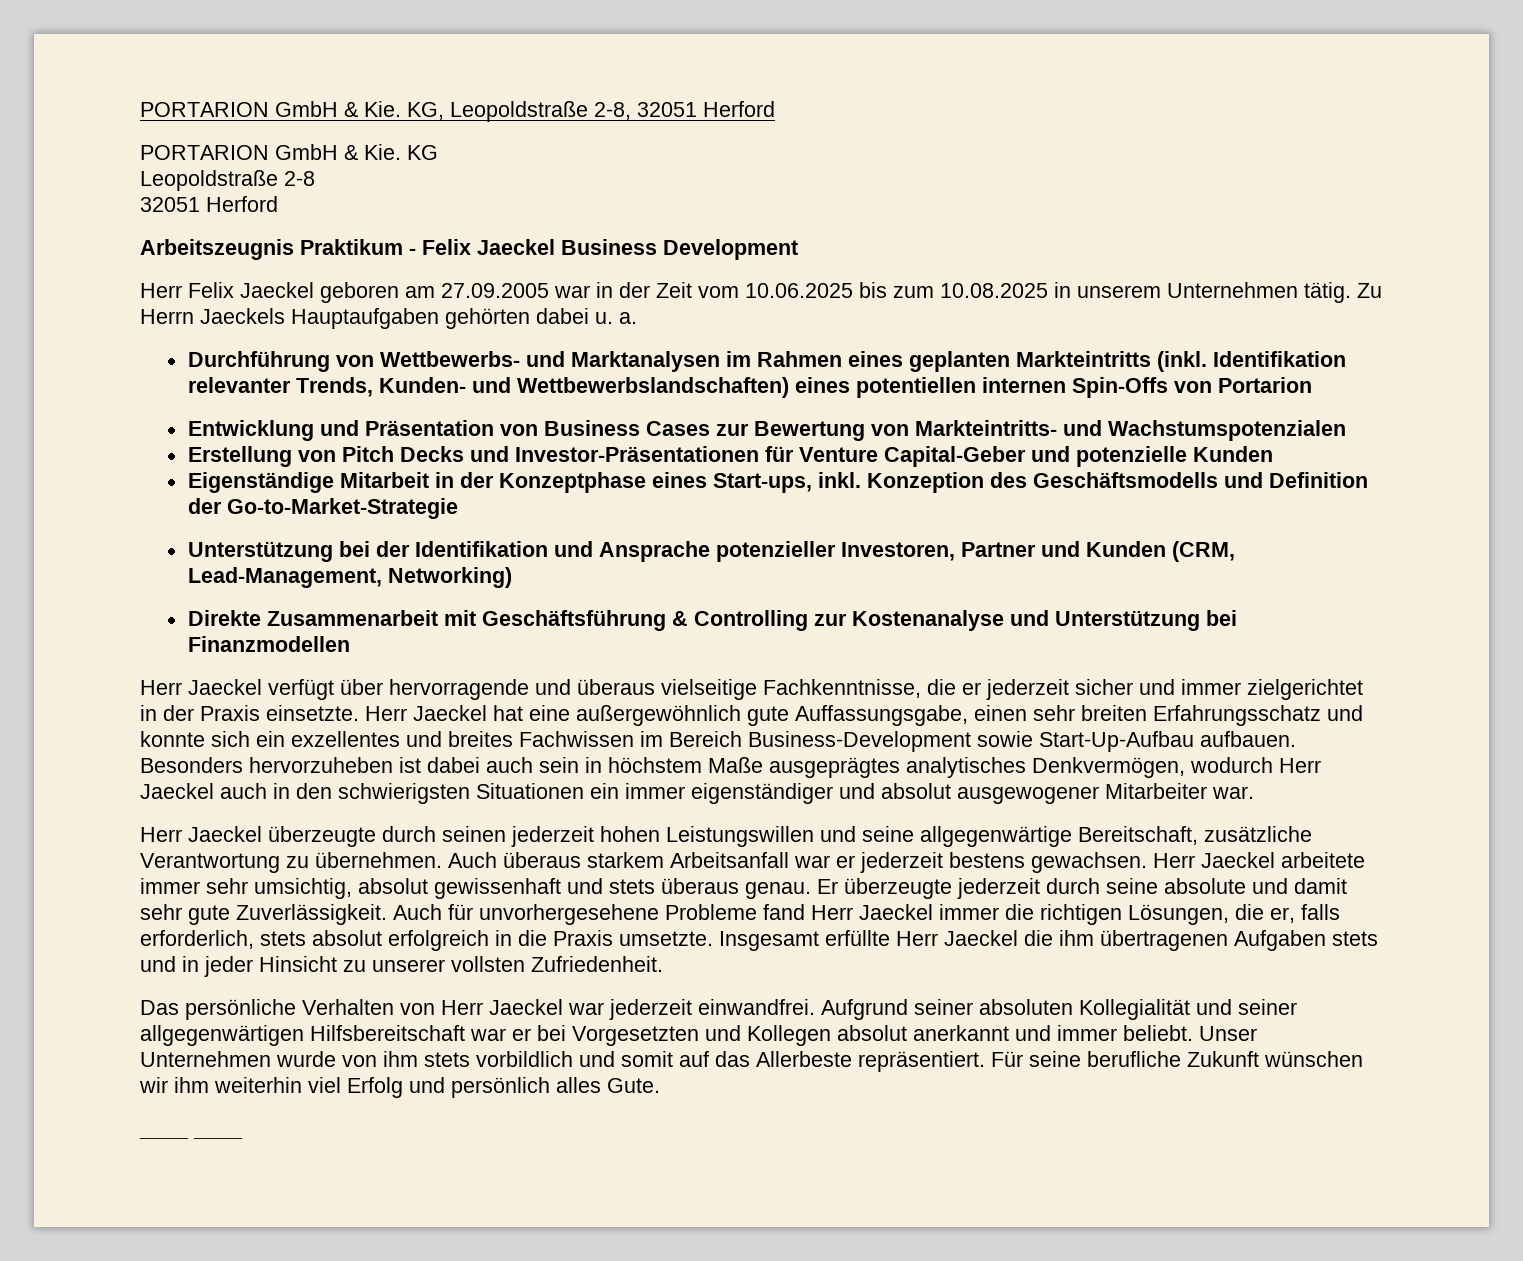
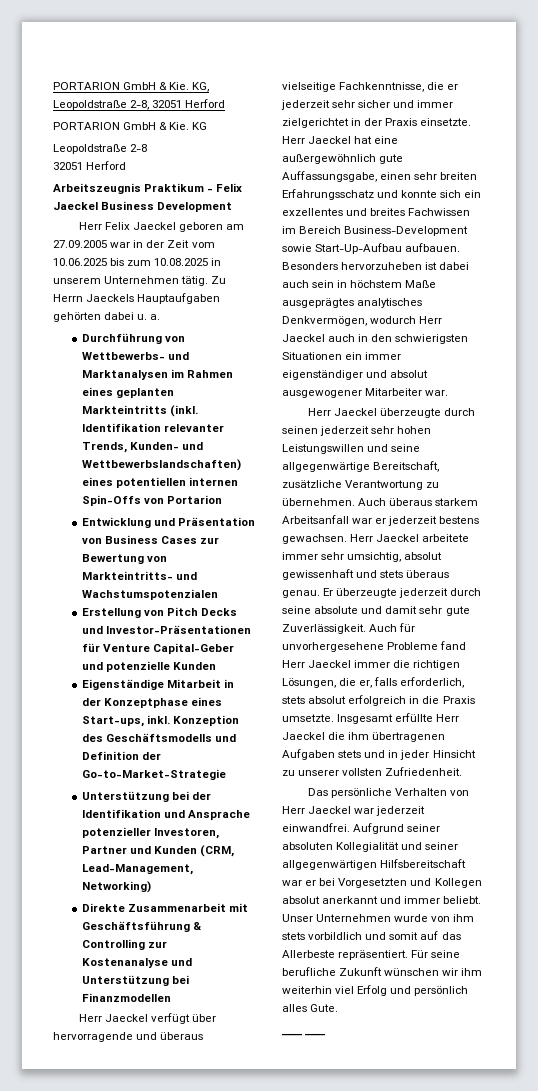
- Herr Jaeckel verfügt über hervorragende und überaus vielseitige Fachkenntnisse, die er jederzeit sicher und immer zielgerichtet in der Praxis einsetzte.
+ Herr Jaeckel verfügt über hervorragende und überaus vielseitige Fachkenntnisse, die er jederzeit sehr sicher und immer zielgerichtet in der Praxis einsetzte.
- Herr Jaeckel überzeugte durch seinen jederzeit hohen Leistungswillen und seine allgegenwärtige Bereitschaft, zusätzliche Verantwortung zu übernehmen.
+ Herr Jaeckel überzeugte durch seinen jederzeit sehr hohen Leistungswillen und seine allgegenwärtige Bereitschaft, zusätzliche Verantwortung zu übernehmen.

